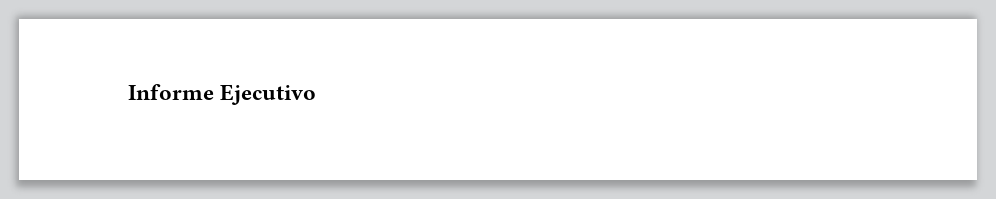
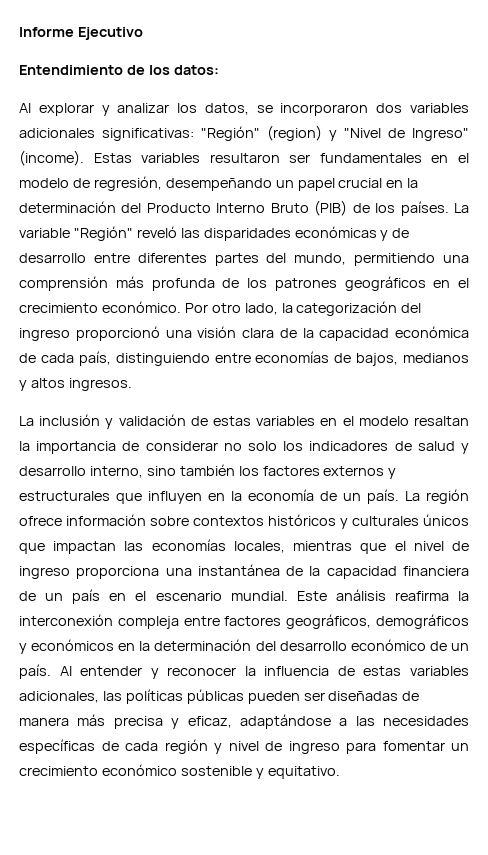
+ Entendimiento de los datos:
+ Al explorar y analizar los datos, se incorporaron dos variables adicionales significativas: "Región" (region) y "Nivel de Ingreso" (income). Estas variables resultaron ser fundamentales en el modelo de regresión, desempeñando un papel crucial en la determinación del Producto Interno Bruto (PIB) de los países. La variable "Región" reveló las disparidades económicas y de desarrollo entre diferentes partes del mundo, permitiendo una comprensión más profunda de los patrones geográficos en el crecimiento económico. Por otro lado, la categorización del ingreso proporcionó una visión clara de la capacidad económica de cada país, distinguiendo entre economías de bajos, medianos y altos ingresos.
+ La inclusión y validación de estas variables en el modelo resaltan la importancia de considerar no solo los indicadores de salud y desarrollo interno, sino también los factores externos y estructurales que influyen en la economía de un país. La región ofrece información sobre contextos históricos y culturales únicos que impactan las economías locales, mientras que el nivel de ingreso proporciona una instantánea de la capacidad financiera de un país en el escenario mundial. Este análisis reafirma la interconexión compleja entre factores geográficos, demográficos y económicos en la determinación del desarrollo económico de un país. Al entender y reconocer la influencia de estas variables adicionales, las políticas públicas pueden ser diseñadas de manera más precisa y eficaz, adaptándose a las necesidades específicas de cada región y nivel de ingreso para fomentar un crecimiento económico sostenible y equitativo.

